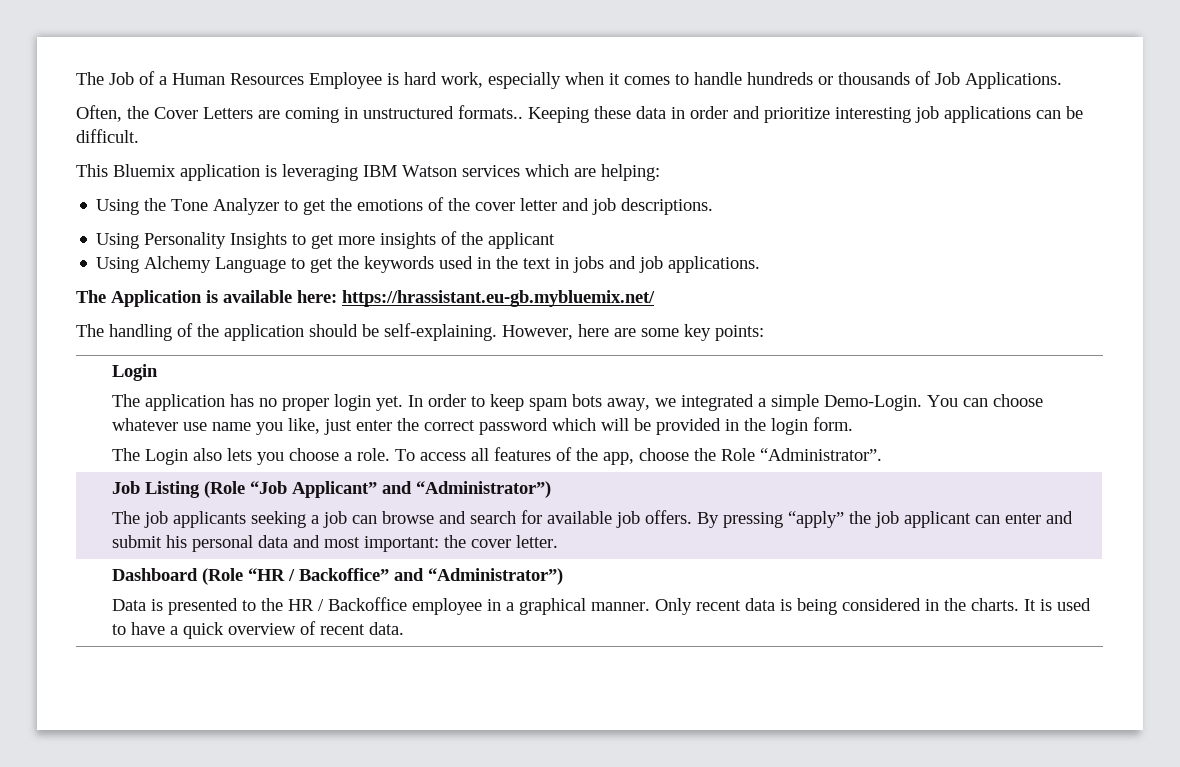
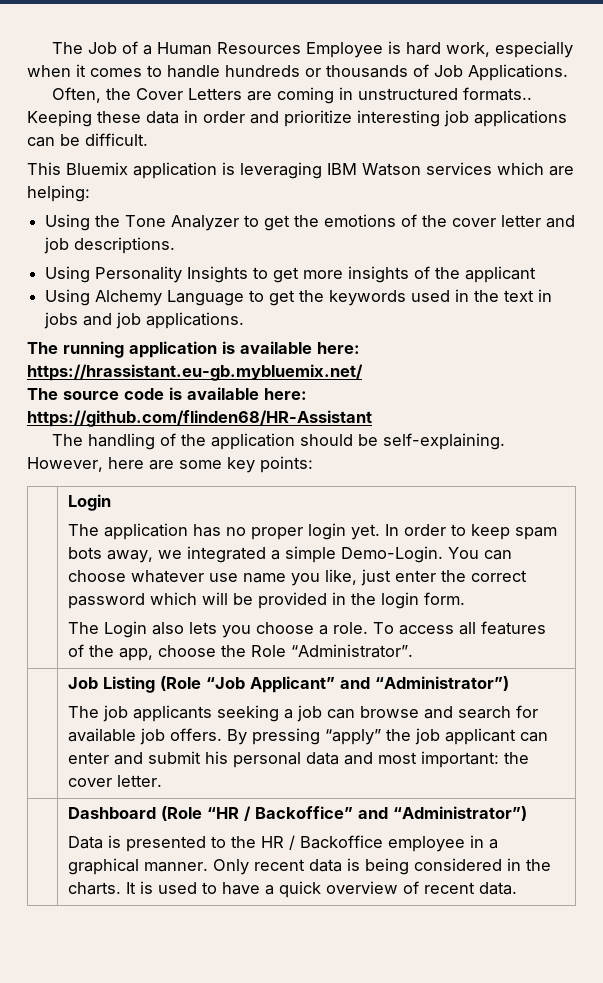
- The Application is available here: https://hrassistant.eu-gb.mybluemix.net/
+ The running application is available here: https://hrassistant.eu-gb.mybluemix.net/
+ The source code is available here: https://github.com/flinden68/HR-Assistant

